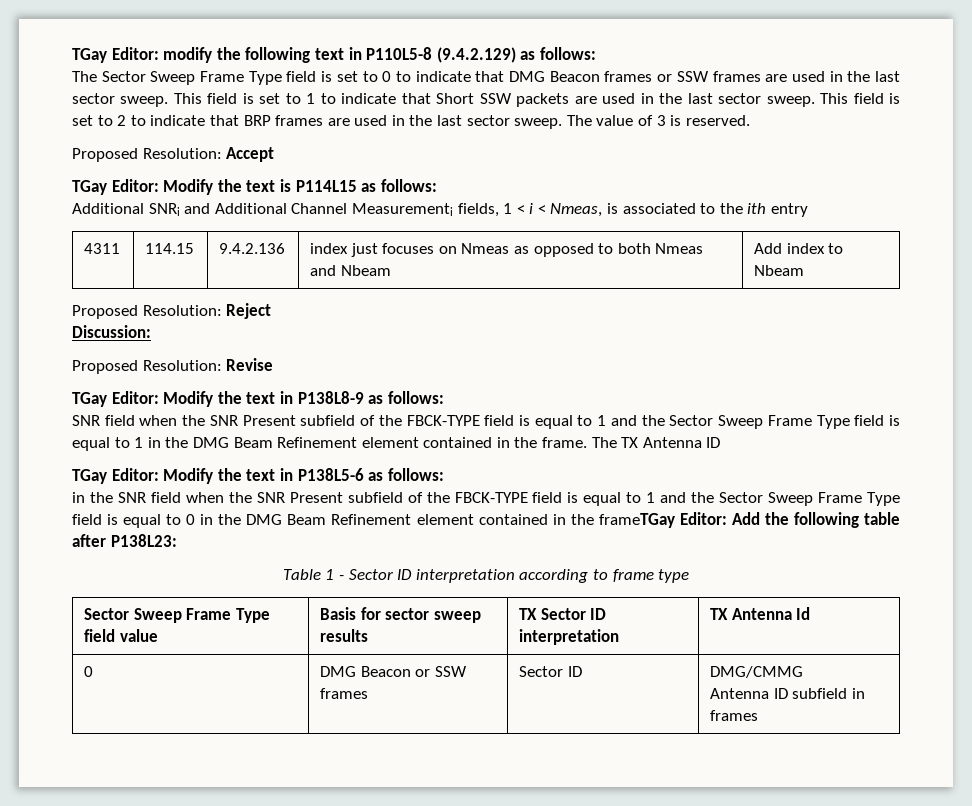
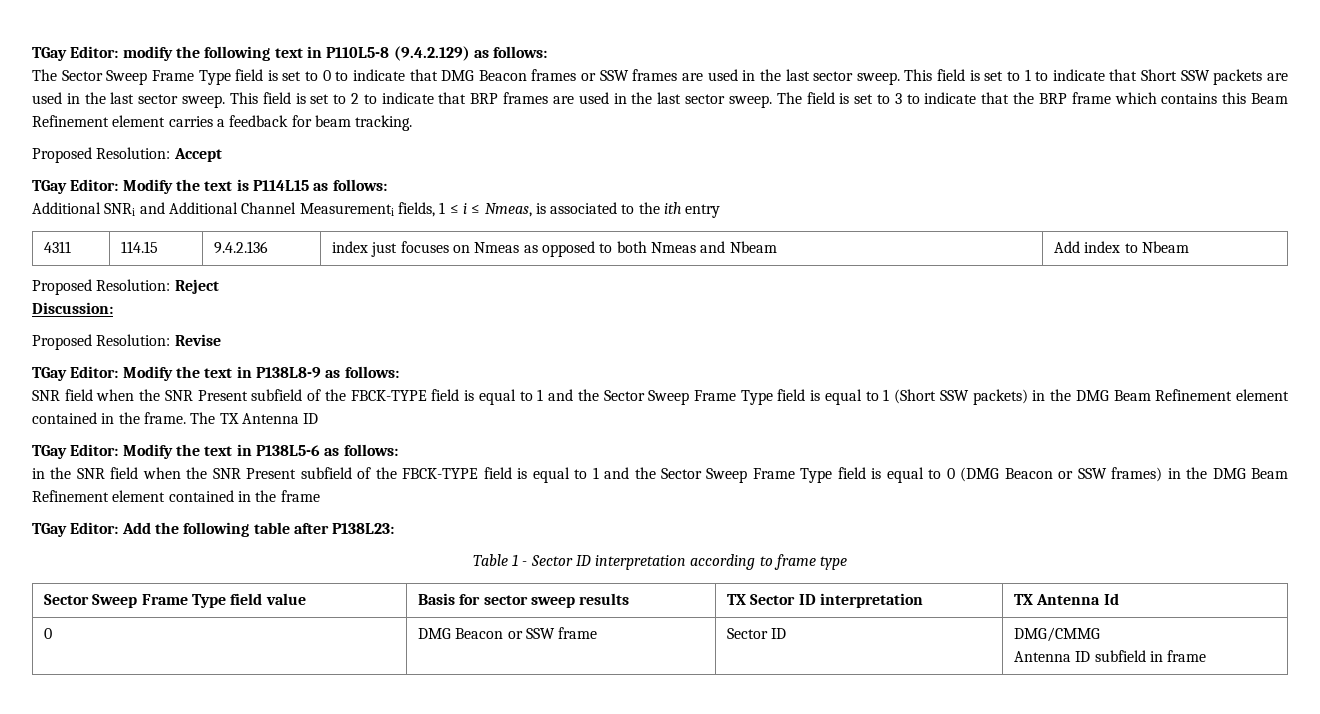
- The value of 3 is reserved.
+ The field is set to 3 to indicate that the BRP frame which contains this Beam Refinement element carries a feedback for beam tracking.
- Additional SNRi and Additional Channel Measurementi fields, 1 < i < Nmeas, is associated to the ith entry
+ Additional SNRi and Additional Channel Measurementi fields, 1 ≤ i ≤ Nmeas, is associated to the ith entry
- SNR field when the SNR Present subfield of the FBCK-TYPE field is equal to 1 and the Sector Sweep Frame Type field is equal to 1 in the DMG Beam Refinement element contained in the frame.
+ SNR field when the SNR Present subfield of the FBCK-TYPE field is equal to 1 and the Sector Sweep Frame Type field is equal to 1 (Short SSW packets) in the DMG Beam Refinement element contained in the frame.
- in the SNR field when the SNR Present subfield of the FBCK-TYPE field is equal to 1 and the Sector Sweep Frame Type field is equal to 0 in the DMG Beam Refinement element contained in the frameTGay Editor: Add the following table after P138L23:
+ in the SNR field when the SNR Present subfield of the FBCK-TYPE field is equal to 1 and the Sector Sweep Frame Type field is equal to 0 (DMG Beacon or SSW frames) in the DMG Beam Refinement element contained in the frame
+ TGay Editor: Add the following table after P138L23:
- 0 | DMG Beacon or SSW frames | Sector ID | DMG/CMMG
- Antenna ID subfield in frames
+ 0 | DMG Beacon or SSW frame | Sector ID | DMG/CMMG
+ Antenna ID subfield in frame

